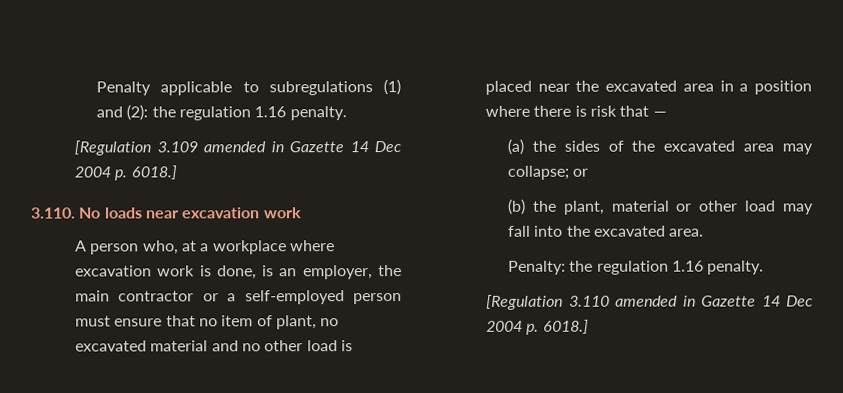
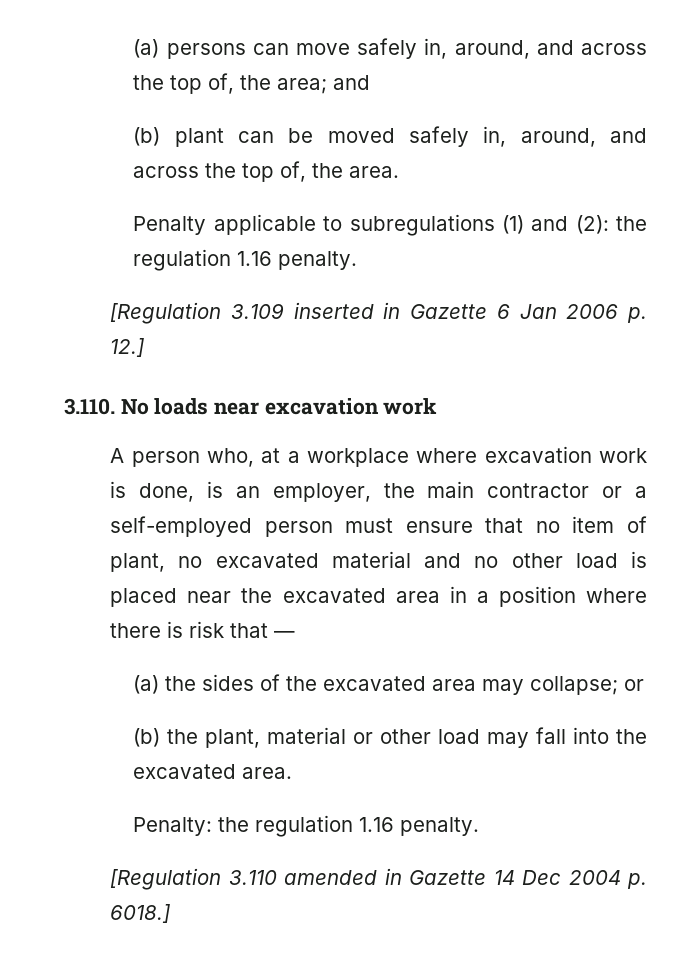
+ (a) persons can move safely in, around, and across the top of, the area; and
+ (b) plant can be moved safely in, around, and across the top of, the area.
- [Regulation 3.109 amended in Gazette 14 Dec 2004 p. 6018.]
+ [Regulation 3.109 inserted in Gazette 6 Jan 2006 p. 12.]

